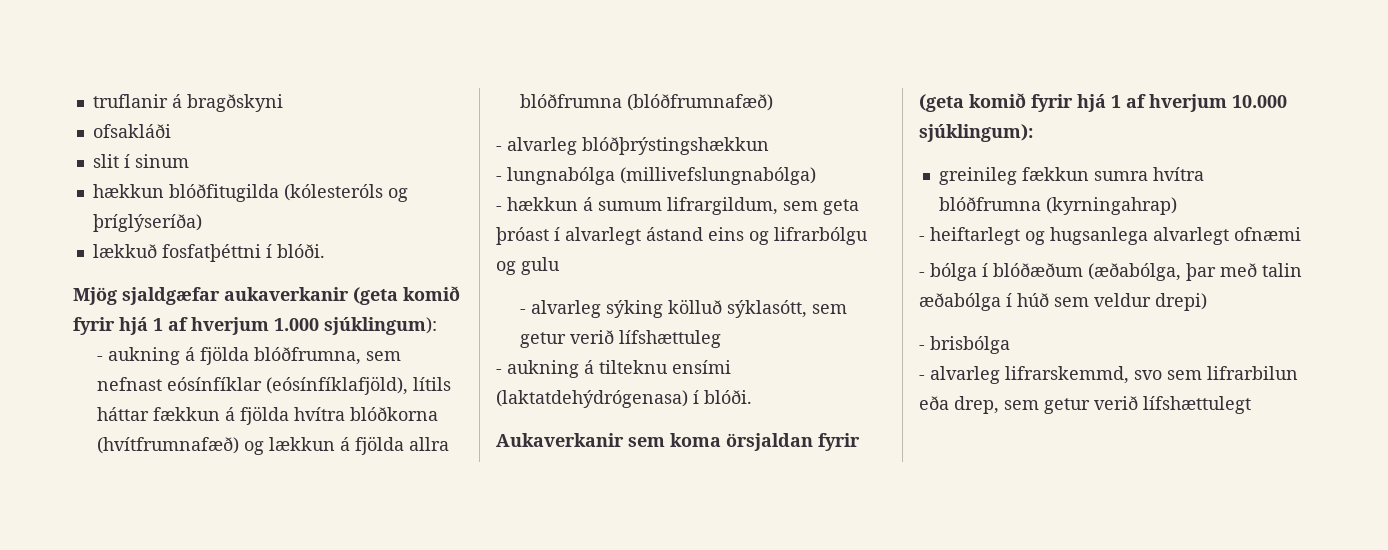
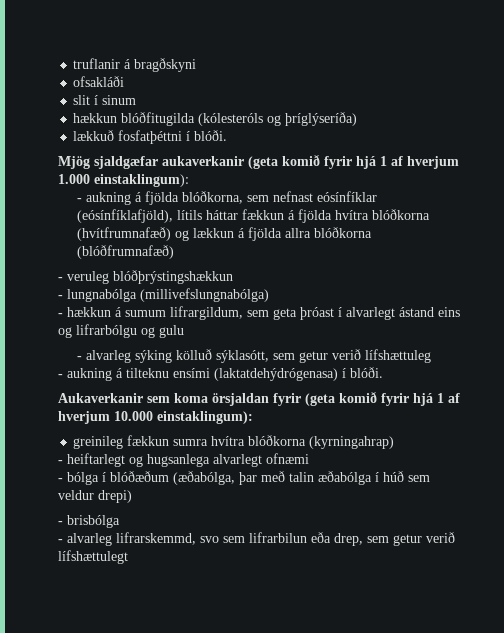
- Mjög sjaldgæfar aukaverkanir (geta komið fyrir hjá 1 af hverjum 1.000 sjúklingum):
+ Mjög sjaldgæfar aukaverkanir (geta komið fyrir hjá 1 af hverjum 1.000 einstaklingum):
- - aukning á fjölda blóðfrumna, sem nefnast eósínfíklar (eósínfíklafjöld), lítils háttar fækkun á fjölda hvítra blóðkorna (hvítfrumnafæð) og lækkun á fjölda allra blóðfrumna (blóðfrumnafæð)
+ - aukning á fjölda blóðkorna, sem nefnast eósínfíklar (eósínfíklafjöld), lítils háttar fækkun á fjölda hvítra blóðkorna (hvítfrumnafæð) og lækkun á fjölda allra blóðkorna (blóðfrumnafæð)
- - alvarleg blóðþrýstingshækkun
+ - veruleg blóðþrýstingshækkun
- Aukaverkanir sem koma örsjaldan fyrir (geta komið fyrir hjá 1 af hverjum 10.000 sjúklingum):
+ Aukaverkanir sem koma örsjaldan fyrir (geta komið fyrir hjá 1 af hverjum 10.000 einstaklingum):
- greinileg fækkun sumra hvítra blóðfrumna (kyrningahrap)
+ greinileg fækkun sumra hvítra blóðkorna (kyrningahrap)

